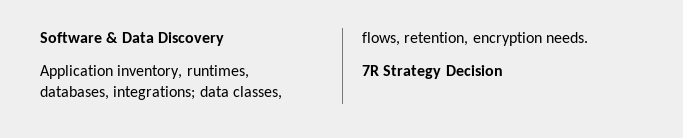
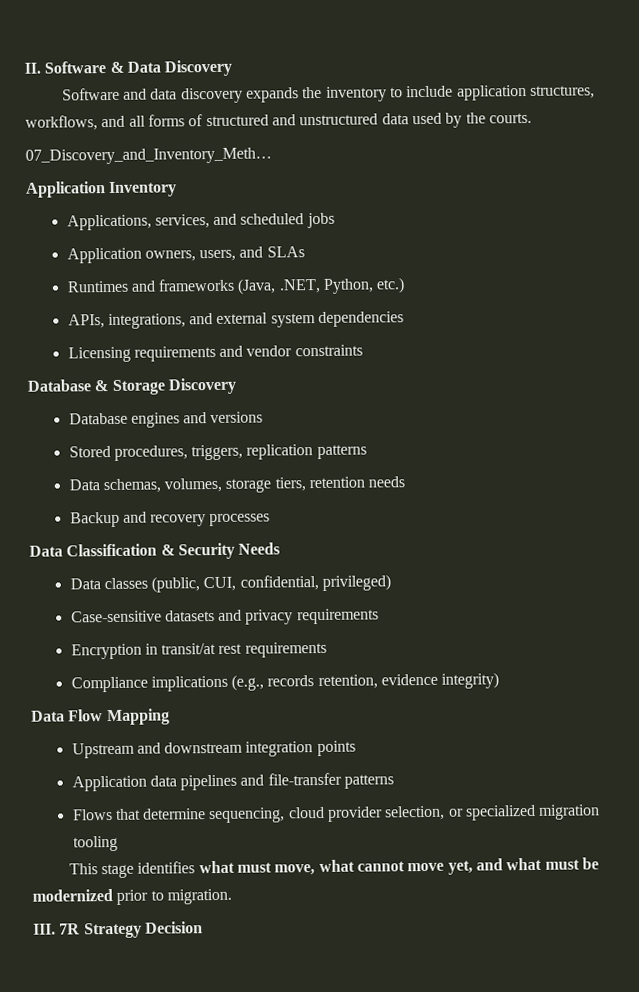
- Software & Data Discovery
+ II. Software & Data Discovery
- Application inventory, runtimes, databases, integrations; data classes, flows, retention, encryption needs.
- 7R Strategy Decision
+ Software and data discovery expands the inventory to include application structures, workflows, and all forms of structured and unstructured data used by the courts.
+ 07_Discovery_and_Inventory_Meth…
+ Application Inventory
+ Applications, services, and scheduled jobs
+ Application owners, users, and SLAs
+ Runtimes and frameworks (Java, .NET, Python, etc.)
+ APIs, integrations, and external system dependencies
+ Licensing requirements and vendor constraints
+ Database & Storage Discovery
+ Database engines and versions
+ Stored procedures, triggers, replication patterns
+ Data schemas, volumes, storage tiers, retention needs
+ Backup and recovery processes
+ Data Classification & Security Needs
+ Data classes (public, CUI, confidential, privileged)
+ Case-sensitive datasets and privacy requirements
+ Encryption in transit/at rest requirements
+ Compliance implications (e.g., records retention, evidence integrity)
+ Data Flow Mapping
+ Upstream and downstream integration points
+ Application data pipelines and file-transfer patterns
+ Flows that determine sequencing, cloud provider selection, or specialized migration tooling
+ This stage identifies what must move, what cannot move yet, and what must be modernized prior to migration.
+ III. 7R Strategy Decision

